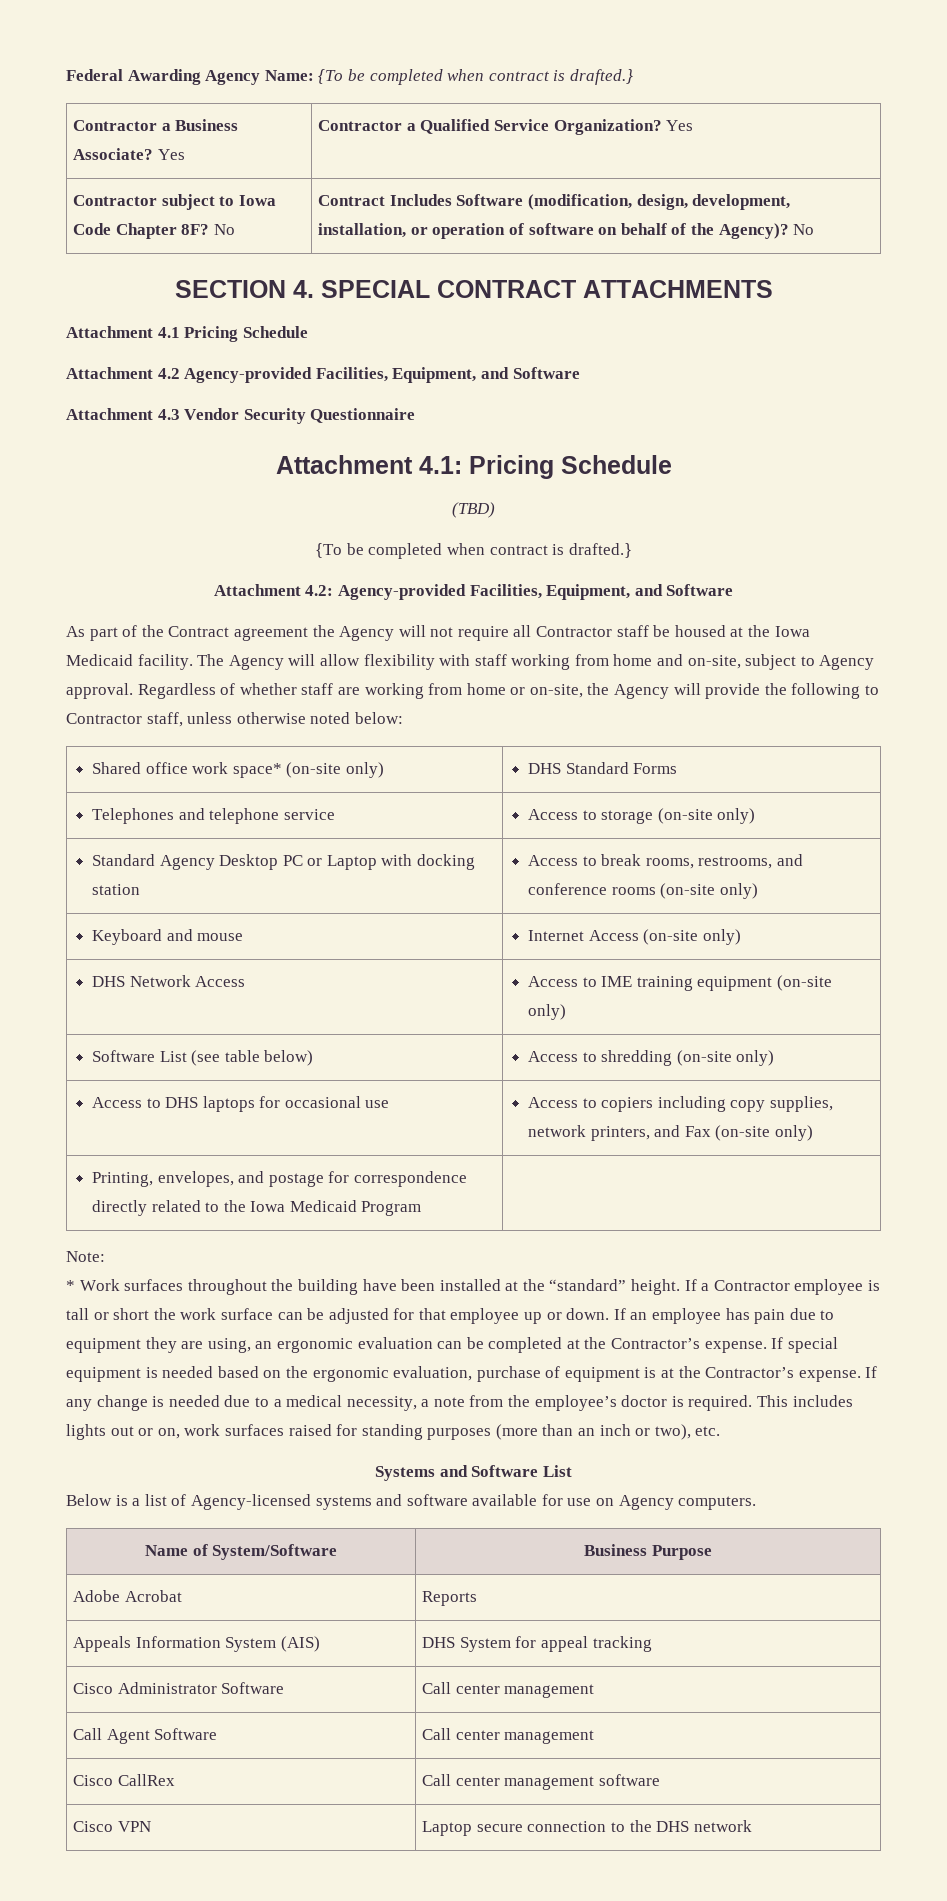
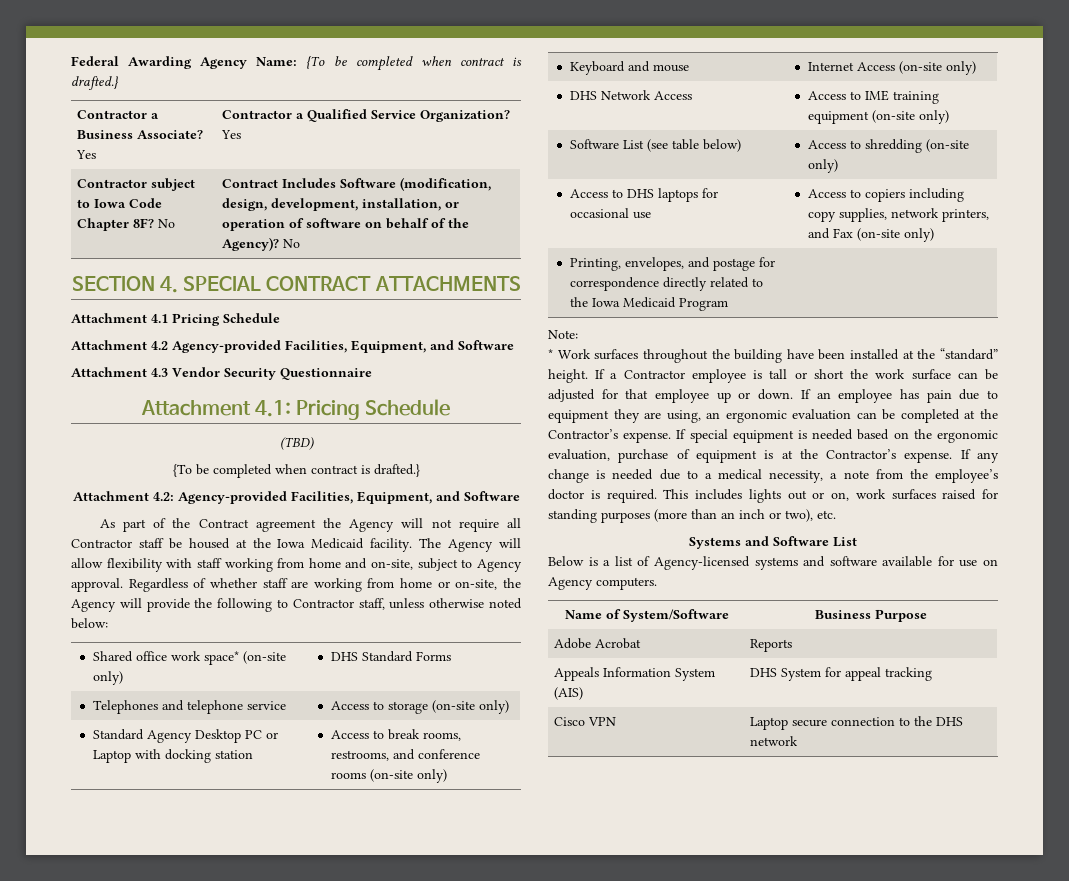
- Cisco Administrator Software | Call center management
- Call Agent Software | Call center management
- Cisco CallRex | Call center management software

